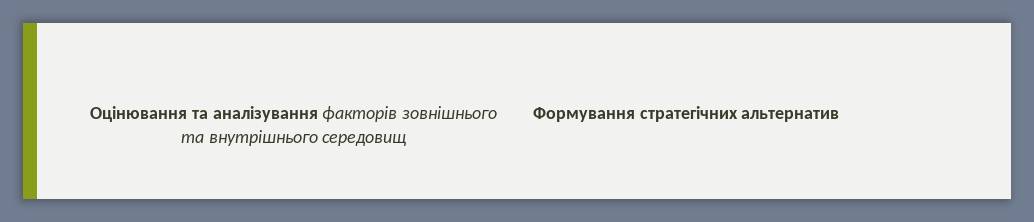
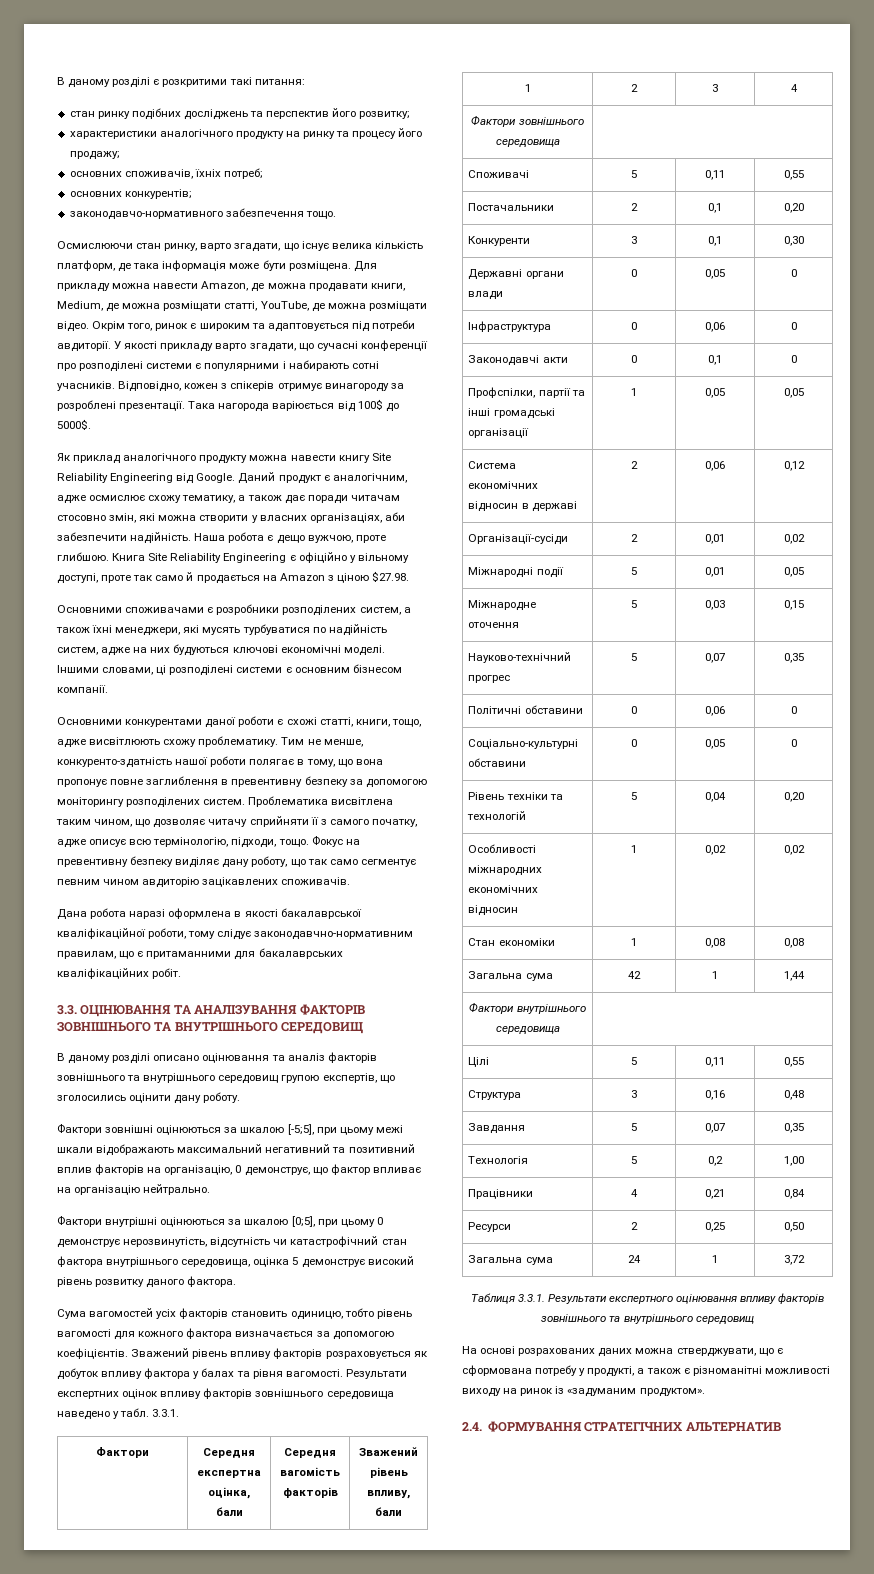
- Оцінювання та аналізування факторів зовнішнього та внутрішнього середовищ
+ В даному розділі є розкритими такі питання:
+ стан ринку подібних досліджень та перспектив його розвитку;
+ характеристики аналогічного продукту на ринку та процесу його продажу;
+ основних споживачів, їхніх потреб;
+ основних конкурентів;
+ законодавчо-нормативного забезпечення тощо.
+ Осмислюючи стан ринку, варто згадати, що існує велика кількість платформ, де така інформація може бути розміщена. Для прикладу можна навести Amazon, де можна продавати книги, Medium, де можна розміщати статті, YouTube, де можна розміщати відео. Окрім того, ринок є широким та адаптовується під потреби авдиторії. У якості прикладу варто згадати, що сучасні конференції про розподілені системи є популярними і набирають сотні учасників. Відповідно, кожен з спікерів отримує винагороду за розроблені презентації. Така нагорода варіюється від 100$ до 5000$.
+ Як приклад аналогічного продукту можна навести книгу Site Reliability Engineering від Google. Даний продукт є аналогічним, адже осмислює схожу тематику, а також дає поради читачам стосовно змін, які можна створити у власних організаціях, аби забезпечити надійність. Наша робота є дещо вужчою, проте глибшою. Книга Site Reliability Engineering є офіційно у вільному доступі, проте так само й продається на Amazon з ціною $27.98.
+ Основними споживачами є розробники розподілених систем, а також їхні менеджери, які мусять турбуватися по надійність систем, адже на них будуються ключові економічні моделі. Іншими словами, ці розподілені системи є основним бізнесом компанії.
+ Основними конкурентами даної роботи є схожі статті, книги, тощо, адже висвітлюють схожу проблематику. Тим не менше, конкуренто-здатність нашої роботи полягає в тому, що вона пропонує повне заглиблення в превентивну безпеку за допомогою моніторингу розподілених систем. Проблематика висвітлена таким чином, що дозволяє читачу сприйняти її з самого початку, адже описує всю термінологію, підходи, тощо. Фокус на превентивну безпеку виділяє дану роботу, що так само сегментує певним чином авдиторію зацікавлених споживачів.
+ Дана робота наразі оформлена в якості бакалаврської кваліфікаційної роботи, тому слідує законодавчно-нормативним правилам, що є притаманними для бакалаврських кваліфікаційних робіт.
+ 3.3. ОЦІНЮВАННЯ ТА АНАЛІЗУВАННЯ ФАКТОРІВ ЗОВНІШНЬОГО ТА ВНУТРІШНЬОГО СЕРЕДОВИЩ
+ В даному розділі описано оцінювання та аналіз факторів зовнішнього та внутрішнього середовищ групою експертів, що зголосились оцінити дану роботу.
+ Фактори зовнішні оцінюються за шкалою [-5;5], при цьому межі шкали відображають максимальний негативний та позитивний вплив факторів на організацію, 0 демонструє, що фактор впливає на організацію нейтрально.
+ Фактори внутрішні оцінюються за шкалою [0;5], при цьому 0 демонструє нерозвинутість, відсутність чи катастрофічний стан фактора внутрішнього середовища, оцінка 5 демонструє високий рівень розвитку даного фактора.
+ Сума вагомостей усіх факторів становить одиницю, тобто рівень вагомості для кожного фактора визначається за допомогою коефіцієнтів. Зважений рівень впливу факторів розраховується як добуток впливу фактора у балах та рівня вагомості. Результати експертних оцінок впливу факторів зовнішнього середовища наведено у табл. 3.3.1.
+ Фактори | Середня експертна оцінка, бали | Середня вагомість факторів | Зважений рівень впливу, бали
+ 1 | 2 | 3 | 4
+ Фактори зовнішнього середовища |
+ Споживачі | 5 | 0,11 | 0,55
+ Постачальники | 2 | 0,1 | 0,20
+ Конкуренти | 3 | 0,1 | 0,30
+ Державні органи влади | 0 | 0,05 | 0
+ Інфраструктура | 0 | 0,06 | 0
+ Законодавчі акти | 0 | 0,1 | 0
+ Профспілки, партії та інші громадські організації | 1 | 0,05 | 0,05
+ Система економічних відносин в державі | 2 | 0,06 | 0,12
+ Організації-сусіди | 2 | 0,01 | 0,02
+ Міжнародні події | 5 | 0,01 | 0,05
+ Міжнародне оточення | 5 | 0,03 | 0,15
+ Науково-технічний прогрес | 5 | 0,07 | 0,35
+ Політичні обставини | 0 | 0,06 | 0
+ Соціально-культурні обставини | 0 | 0,05 | 0
+ Рівень техніки та технологій | 5 | 0,04 | 0,20
+ Особливості міжнародних економічних відносин | 1 | 0,02 | 0,02
+ Стан економіки | 1 | 0,08 | 0,08
+ Загальна сума | 42 | 1 | 1,44
+ Фактори внутрішнього середовища |
+ Цілі | 5 | 0,11 | 0,55
+ Структура | 3 | 0,16 | 0,48
+ Завдання | 5 | 0,07 | 0,35
+ Технологія | 5 | 0,2 | 1,00
+ Працівники | 4 | 0,21 | 0,84
+ Ресурси | 2 | 0,25 | 0,50
+ Загальна сума | 24 | 1 | 3,72
+ Таблиця 3.3.1. Результати експертного оцінювання впливу факторів зовнішнього та внутрішнього середовищ
- Формування стратегічних альтернатив
+ На основі розрахованих даних можна стверджувати, що є сформована потребу у продукті, а також є різноманітні можливості виходу на ринок із «задуманим продуктом».
+ 2.4. ФОРМУВАННЯ СТРАТЕГІЧНИХ АЛЬТЕРНАТИВ

